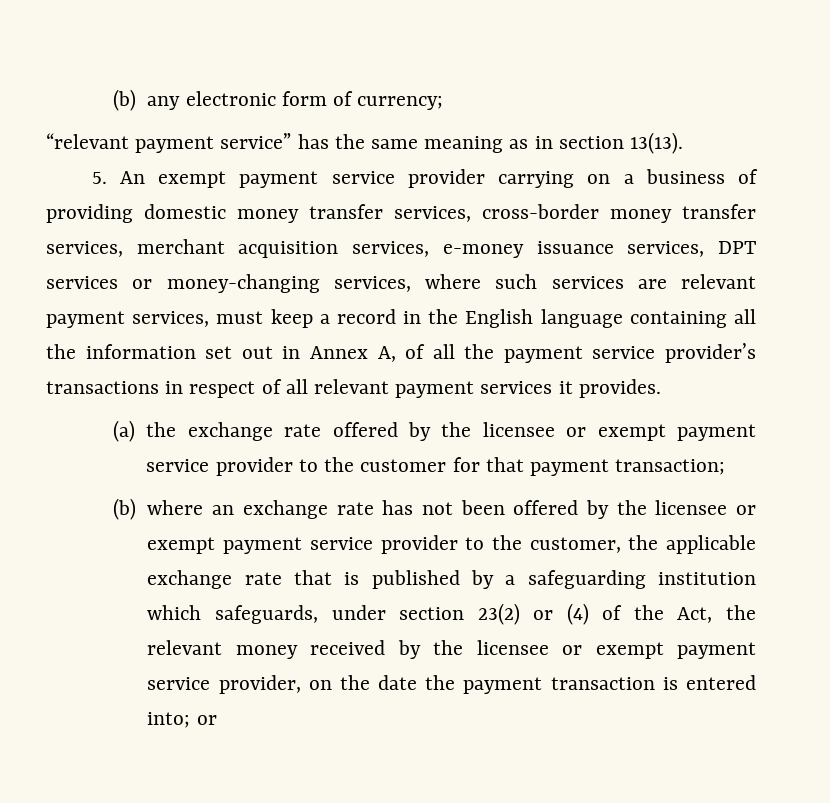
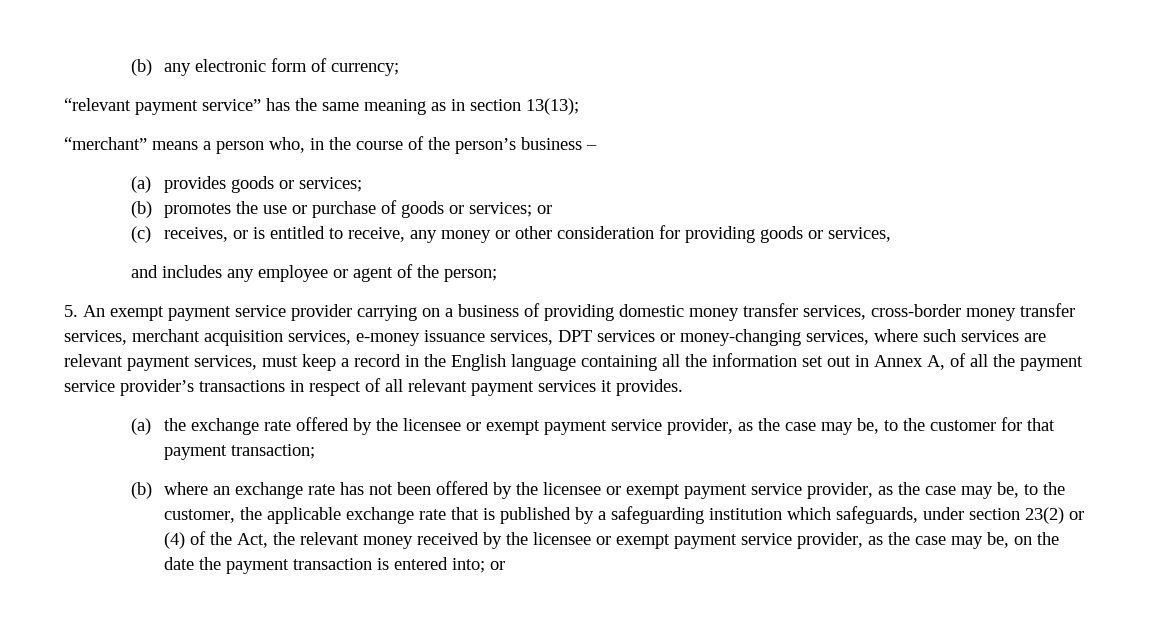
- “relevant payment service” has the same meaning as in section 13(13).
+ “relevant payment service” has the same meaning as in section 13(13);
+ “merchant” means a person who, in the course of the person’s business –
+ (a) provides goods or services;
+ (b) promotes the use or purchase of goods or services; or
+ (c) receives, or is entitled to receive, any money or other consideration for providing goods or services,
+ and includes any employee or agent of the person;
- (a) the exchange rate offered by the licensee or exempt payment service provider to the customer for that payment transaction;
+ (a) the exchange rate offered by the licensee or exempt payment service provider, as the case may be, to the customer for that payment transaction;
- (b) where an exchange rate has not been offered by the licensee or exempt payment service provider to the customer, the applicable exchange rate that is published by a safeguarding institution which safeguards, under section 23(2) or (4) of the Act, the relevant money received by the licensee or exempt payment service provider, on the date the payment transaction is entered into;
+ (b) where an exchange rate has not been offered by the licensee or exempt payment service provider, as the case may be, to the customer, the applicable exchange rate that is published by a safeguarding institution which safeguards, under section 23(2) or (4) of the Act, the relevant money received by the licensee or exempt payment service provider, as the case may be, on the date the payment transaction is entered into;

